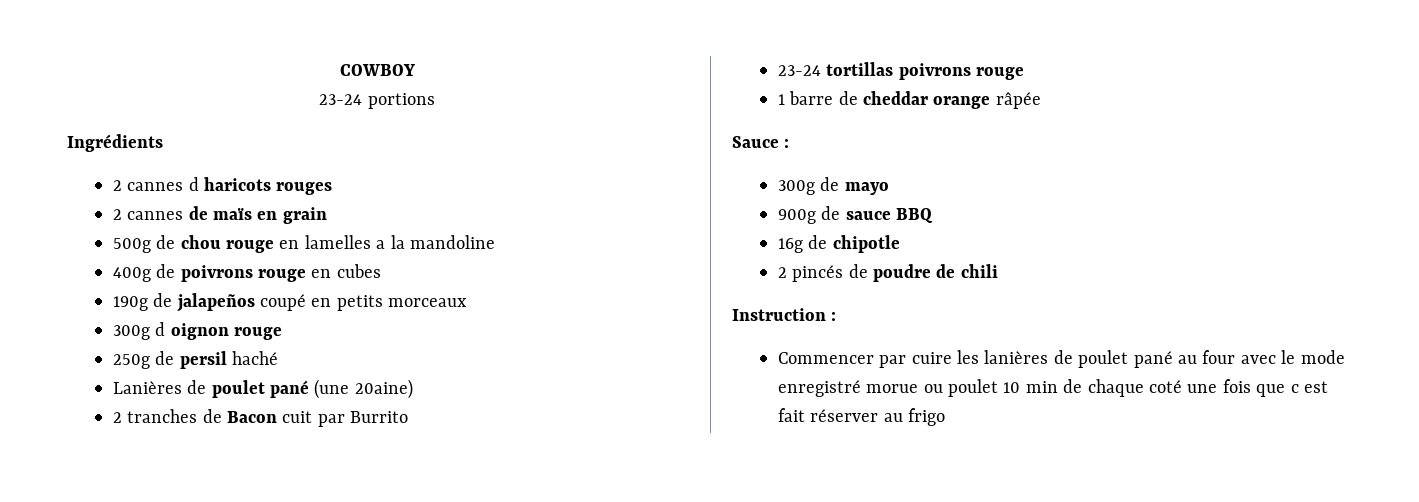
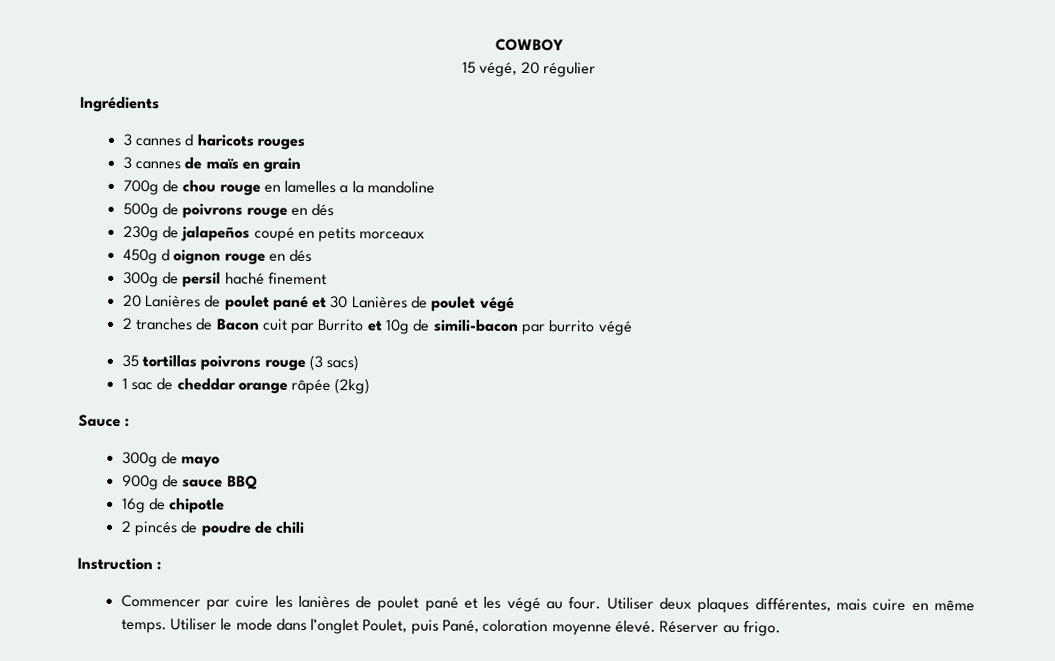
- 23-24 portions
+ 15 végé, 20 régulier
- 2 cannes d haricots rouges
+ 3 cannes d haricots rouges
- 2 cannes de maïs en grain
+ 3 cannes de maïs en grain
- 500g de chou rouge en lamelles a la mandoline
+ 700g de chou rouge en lamelles a la mandoline
- 400g de poivrons rouge en cubes
- 190g de jalapeños coupé en petits morceaux
+ 500g de poivrons rouge en dés
+ 230g de jalapeños coupé en petits morceaux
- 300g d oignon rouge
- 250g de persil haché
- Lanières de poulet pané (une 20aine)
+ 450g d oignon rouge en dés
+ 300g de persil haché finement
+ 20 Lanières de poulet pané et 30 Lanières de poulet végé
- 2 tranches de Bacon cuit par Burrito
- 23-24 tortillas poivrons rouge
+ 2 tranches de Bacon cuit par Burrito et 10g de simili-bacon par burrito végé
+ 35 tortillas poivrons rouge (3 sacs)
- 1 barre de cheddar orange râpée
+ 1 sac de cheddar orange râpée (2kg)
- Commencer par cuire les lanières de poulet pané au four avec le mode enregistré morue ou poulet 10 min de chaque coté une fois que c est fait réserver au frigo
+ Commencer par cuire les lanières de poulet pané et les végé au four. Utiliser deux plaques différentes, mais cuire en même temps. Utiliser le mode dans l’onglet Poulet, puis Pané, coloration moyenne élevé. Réserver au frigo.

